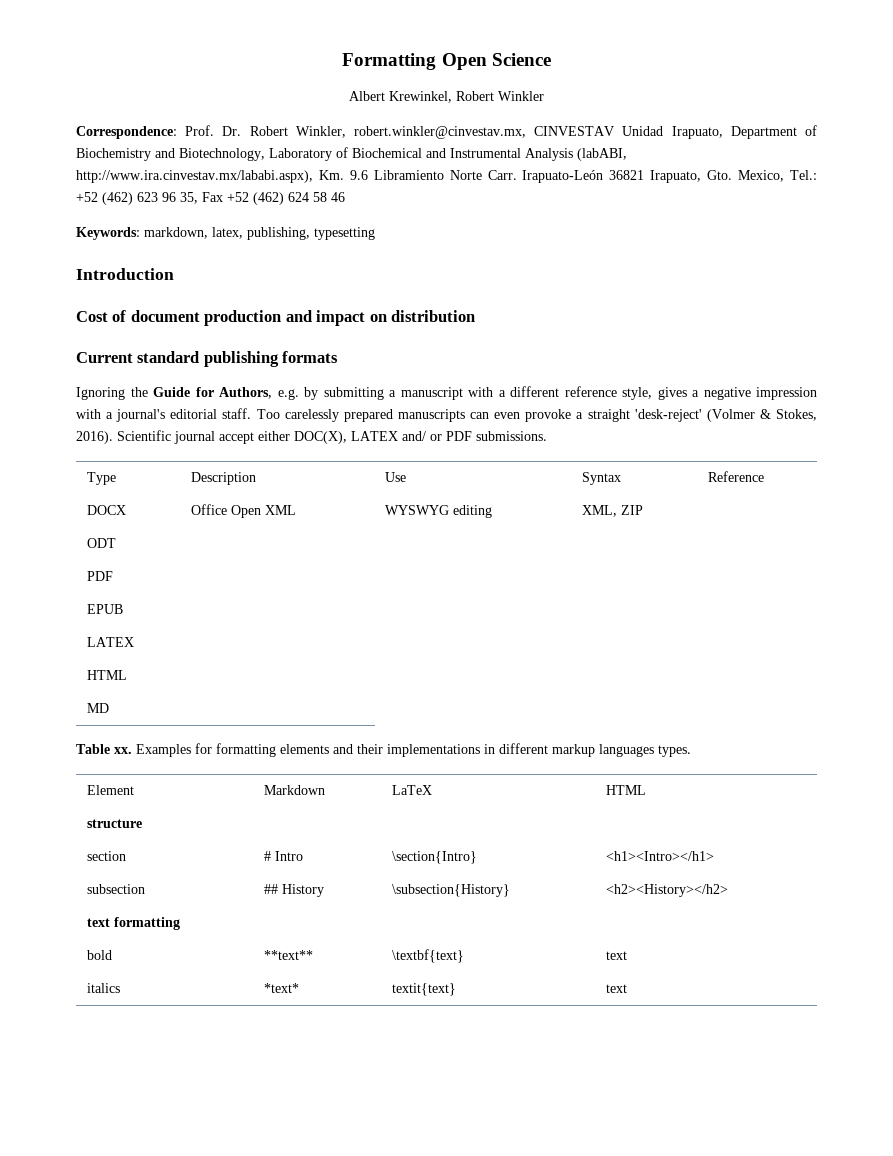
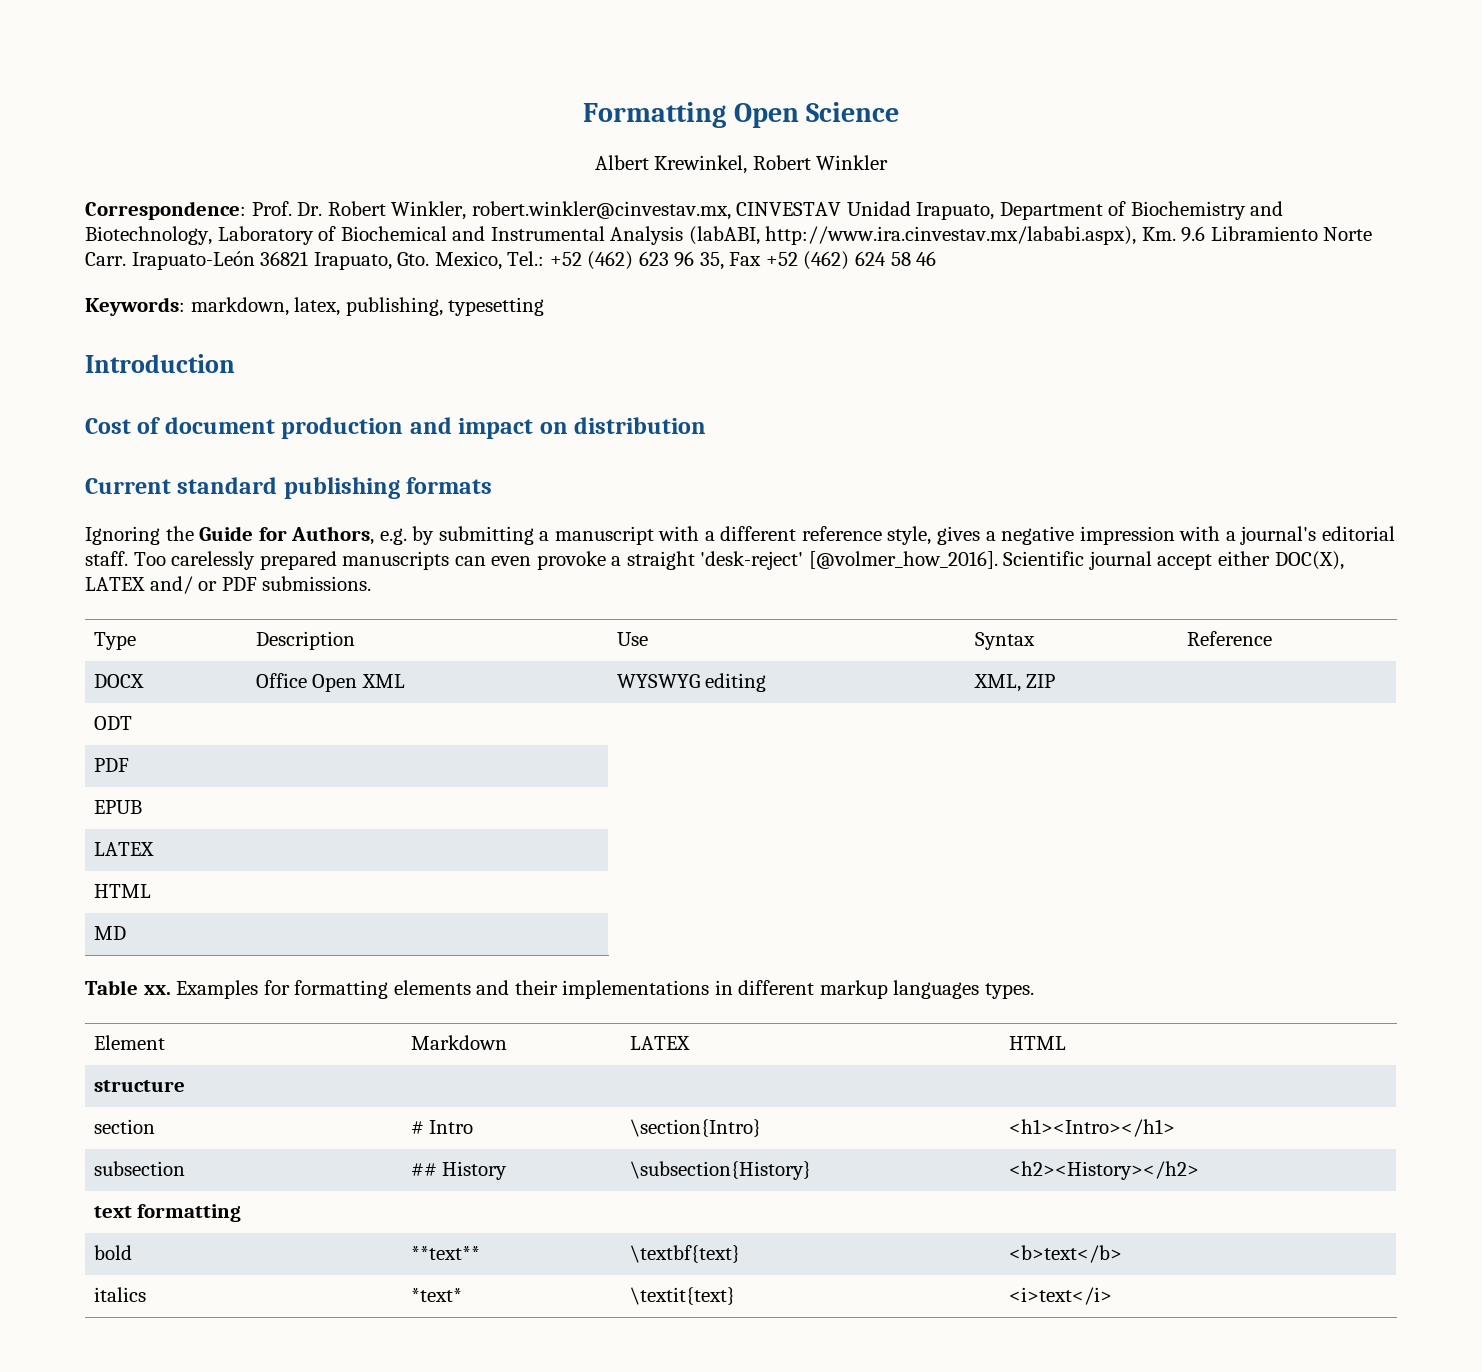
- Too carelessly prepared manuscripts can even provoke a straight 'desk-reject' (Volmer & Stokes, 2016).
+ Too carelessly prepared manuscripts can even provoke a straight 'desk-reject' [@volmer_how_2016].
- Element | Markdown | LaTeX | HTML
+ Element | Markdown | LATEX | HTML
- bold | **text** | \textbf{text} | text
+ bold | **text** | \textbf{text} | <b>text</b>
- italics | *text* | textit{text} | text
+ italics | *text* | \textit{text} | <i>text</i>

